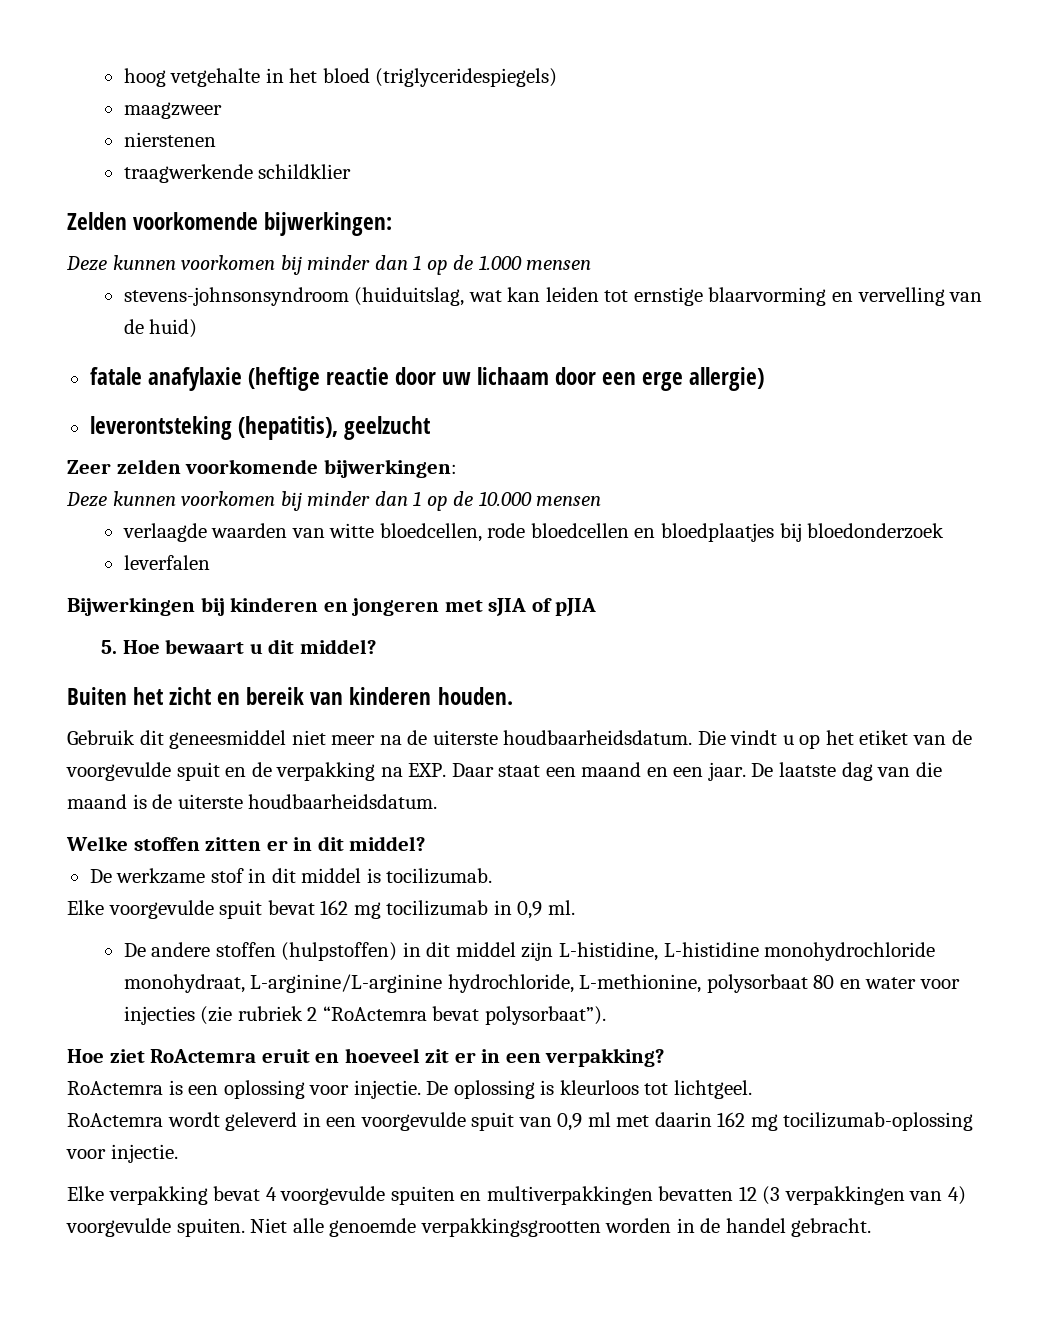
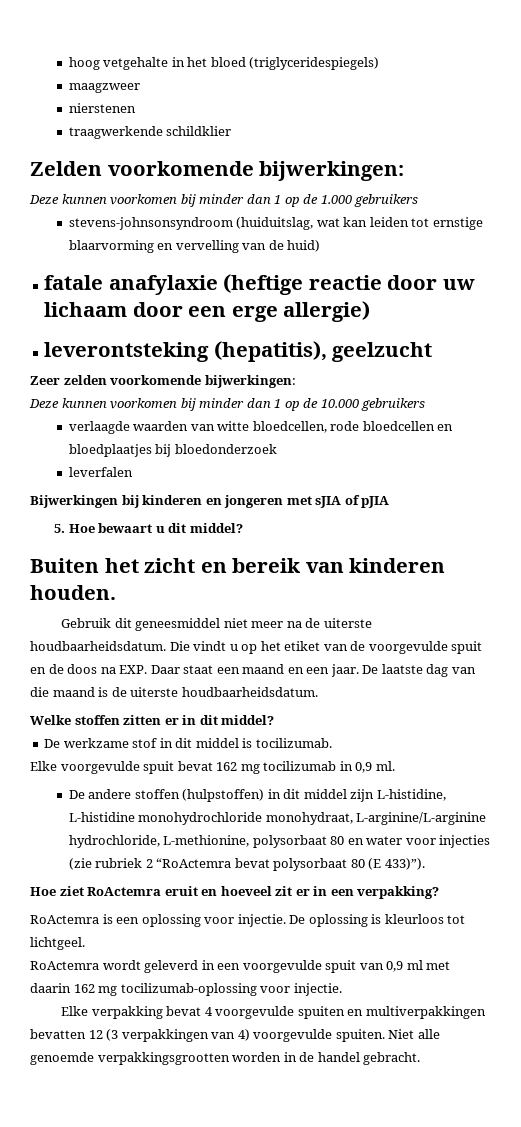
- Deze kunnen voorkomen bij minder dan 1 op de 1.000 mensen
+ Deze kunnen voorkomen bij minder dan 1 op de 1.000 gebruikers
- Deze kunnen voorkomen bij minder dan 1 op de 10.000 mensen
+ Deze kunnen voorkomen bij minder dan 1 op de 10.000 gebruikers
- Die vindt u op het etiket van de voorgevulde spuit en de verpakking na EXP. Daar staat een maand en een jaar.
+ Die vindt u op het etiket van de voorgevulde spuit en de doos na EXP. Daar staat een maand en een jaar.
- De andere stoffen (hulpstoffen) in dit middel zijn L-histidine, L-histidine monohydrochloride monohydraat, L-arginine/L-arginine hydrochloride, L-methionine, polysorbaat 80 en water voor injecties (zie rubriek 2 “RoActemra bevat polysorbaat”).
+ De andere stoffen (hulpstoffen) in dit middel zijn L-histidine, L-histidine monohydrochloride monohydraat, L-arginine/L-arginine hydrochloride, L-methionine, polysorbaat 80 en water voor injecties (zie rubriek 2 “RoActemra bevat polysorbaat 80 (E 433)”).

